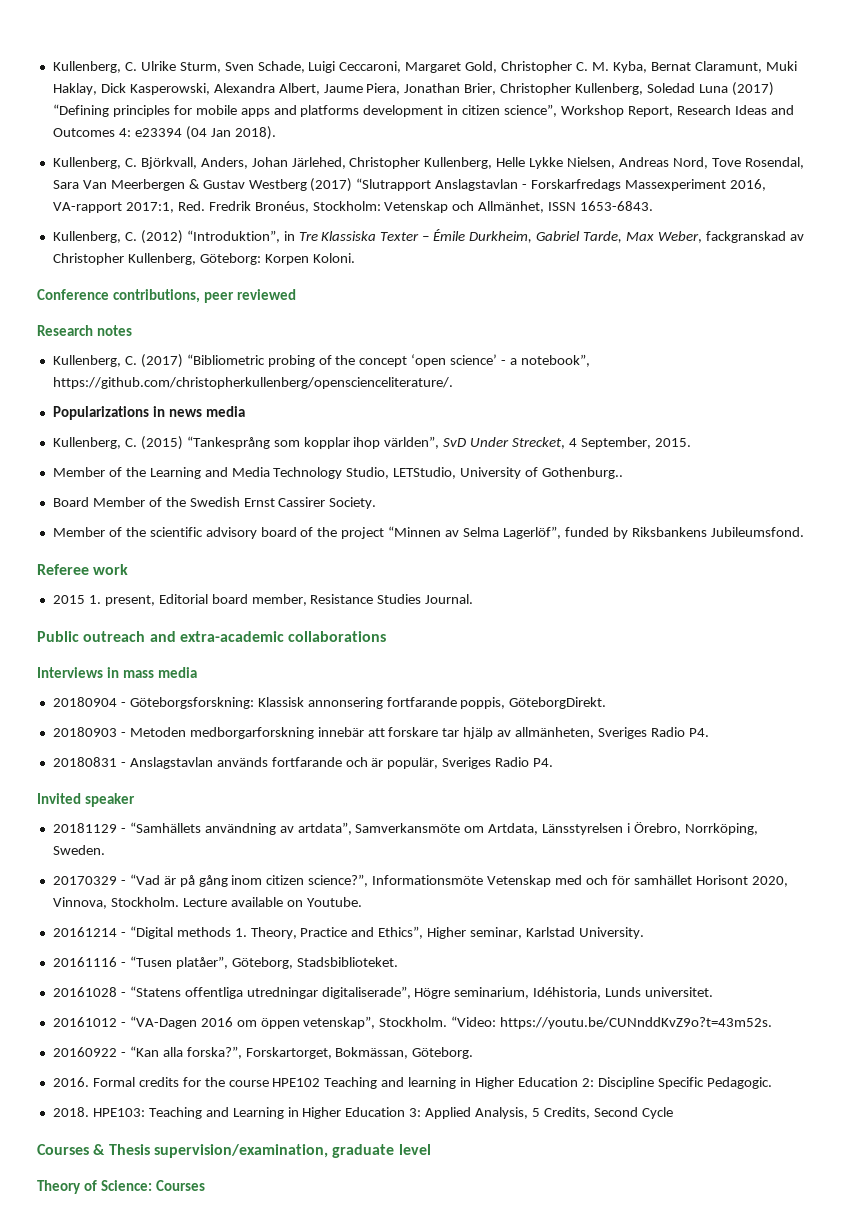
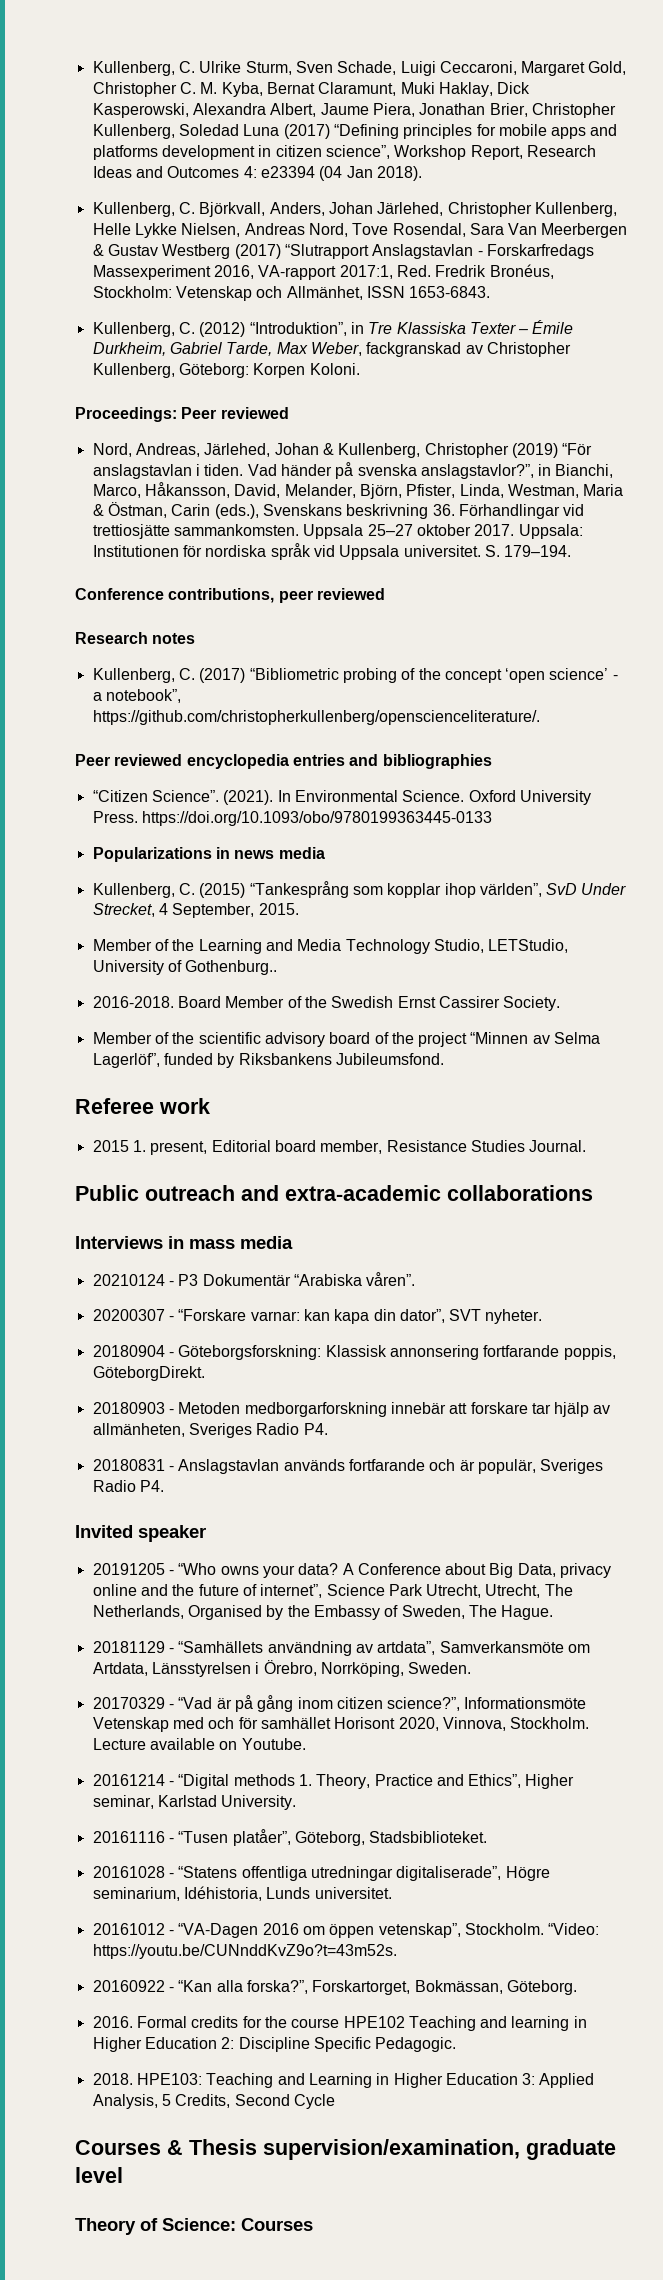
+ Proceedings: Peer reviewed
+ Nord, Andreas, Järlehed, Johan & Kullenberg, Christopher (2019) “För anslagstavlan i tiden. Vad händer på svenska anslagstavlor?”, in Bianchi, Marco, Håkansson, David, Melander, Björn, Pfister, Linda, Westman, Maria & Östman, Carin (eds.), Svenskans beskrivning 36. Förhandlingar vid trettiosjätte sammankomsten. Uppsala 25–27 oktober 2017. Uppsala: Institutionen för nordiska språk vid Uppsala universitet. S. 179–194.
+ Peer reviewed encyclopedia entries and bibliographies
+ “Citizen Science”. (2021). In Environmental Science. Oxford University Press. https://doi.org/10.1093/obo/9780199363445-0133
+ 2016-2018.
+ 20210124 - P3 Dokumentär “Arabiska våren”.
+ 20200307 - “Forskare varnar: kan kapa din dator”, SVT nyheter.
+ 20191205 - “Who owns your data? A Conference about Big Data, privacy online and the future of internet”, Science Park Utrecht, Utrecht, The Netherlands, Organised by the Embassy of Sweden, The Hague.

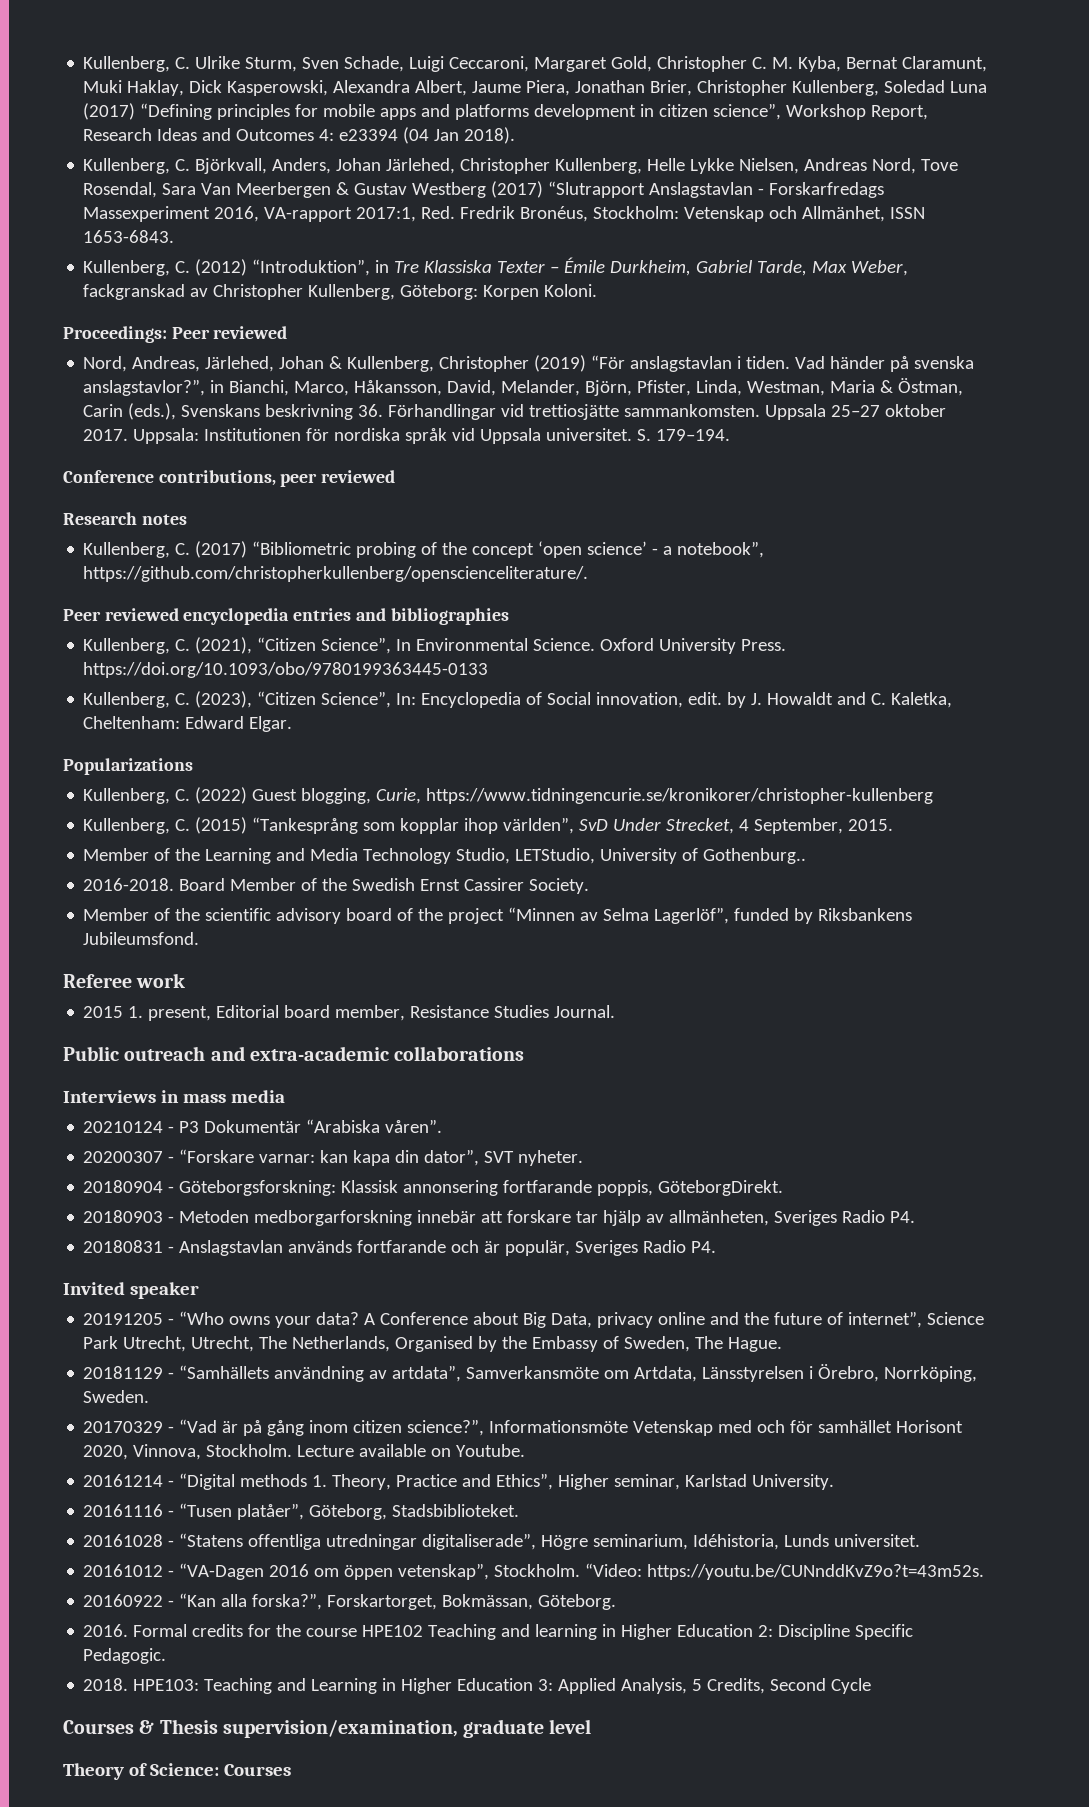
- “Citizen Science”. (2021). In Environmental Science.
+ Kullenberg, C. (2021), “Citizen Science”, In Environmental Science.
- Popularizations in news media
+ Kullenberg, C. (2023), “Citizen Science”, In: Encyclopedia of Social innovation, edit. by J. Howaldt and C. Kaletka, Cheltenham: Edward Elgar.
+ Popularizations
+ Kullenberg, C. (2022) Guest blogging, Curie, https://www.tidningencurie.se/kronikorer/christopher-kullenberg

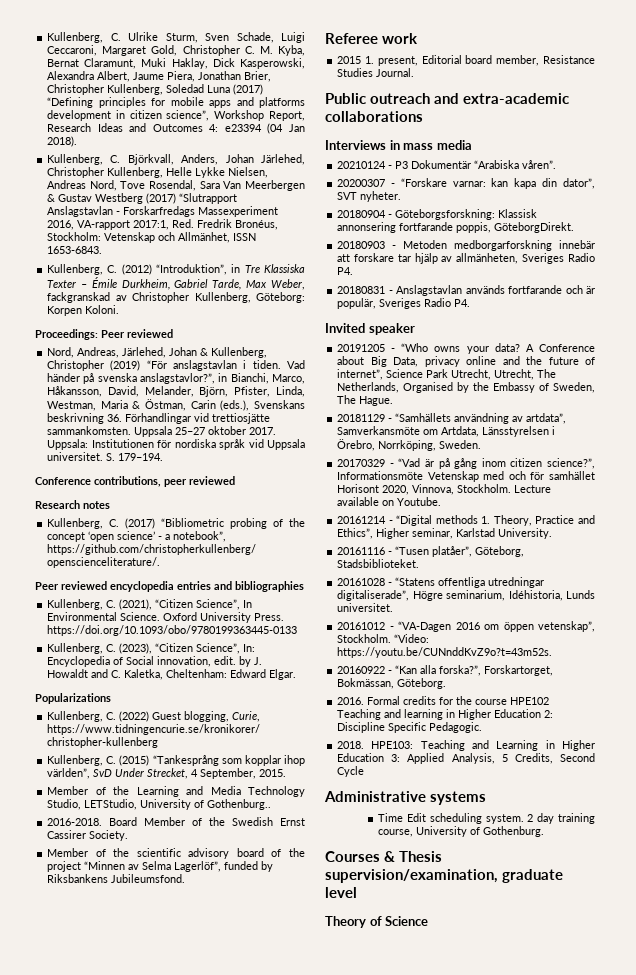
+ Administrative systems
+ Time Edit scheduling system. 2 day training course, University of Gothenburg.
- Theory of Science: Courses
+ Theory of Science

